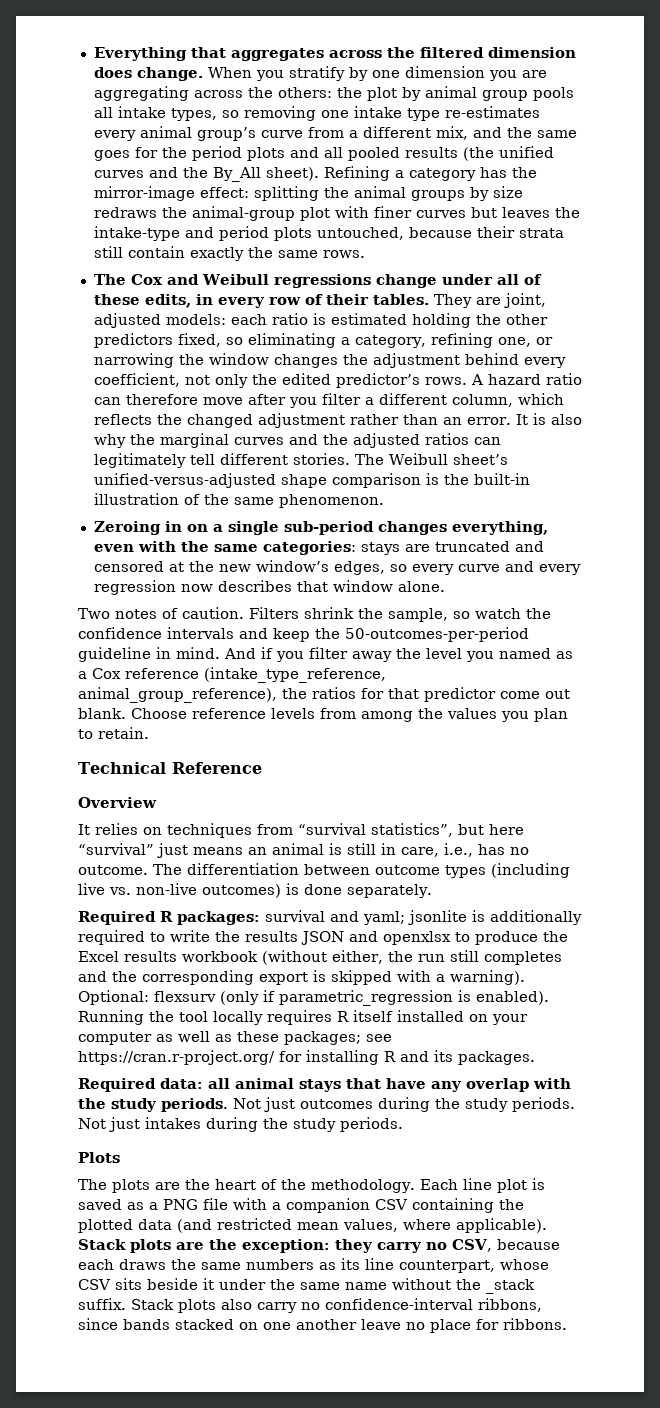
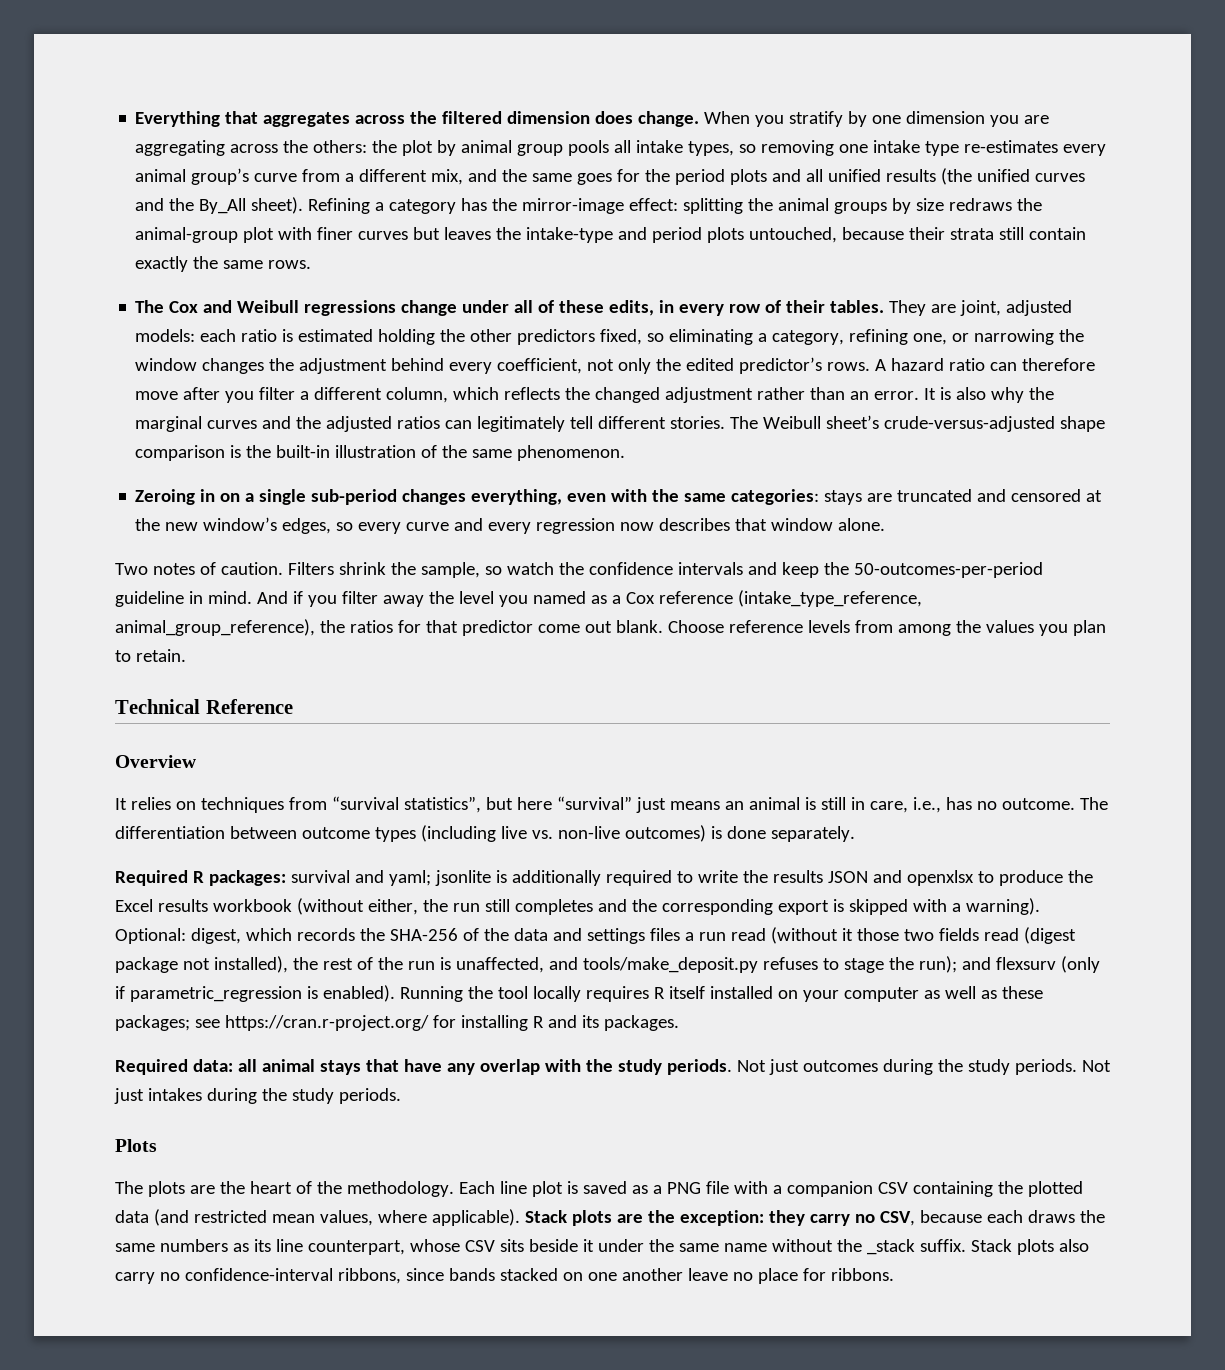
- When you stratify by one dimension you are aggregating across the others: the plot by animal group pools all intake types, so removing one intake type re-estimates every animal group’s curve from a different mix, and the same goes for the period plots and all pooled results (the unified curves and the By_All sheet).
+ When you stratify by one dimension you are aggregating across the others: the plot by animal group pools all intake types, so removing one intake type re-estimates every animal group’s curve from a different mix, and the same goes for the period plots and all unified results (the unified curves and the By_All sheet).
- The Weibull sheet’s unified-versus-adjusted shape comparison is the built-in illustration of the same phenomenon.
+ The Weibull sheet’s crude-versus-adjusted shape comparison is the built-in illustration of the same phenomenon.
- Optional: flexsurv (only if parametric_regression is enabled).
+ Optional: digest, which records the SHA-256 of the data and settings files a run read (without it those two fields read (digest package not installed), the rest of the run is unaffected, and tools/make_deposit.py refuses to stage the run); and flexsurv (only if parametric_regression is enabled).

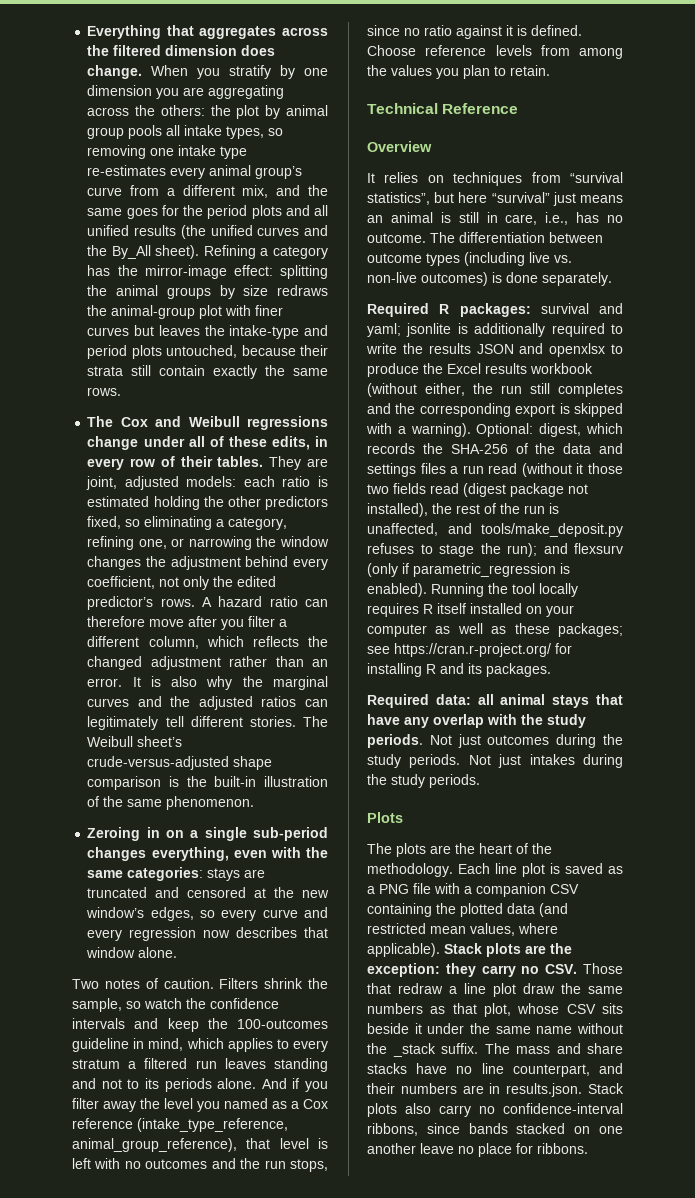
- Filters shrink the sample, so watch the confidence intervals and keep the 50-outcomes-per-period guideline in mind.
+ Filters shrink the sample, so watch the confidence intervals and keep the 100-outcomes guideline in mind, which applies to every stratum a filtered run leaves standing and not to its periods alone.
- And if you filter away the level you named as a Cox reference (intake_type_reference, animal_group_reference), the ratios for that predictor come out blank.
+ And if you filter away the level you named as a Cox reference (intake_type_reference, animal_group_reference), that level is left with no outcomes and the run stops, since no ratio against it is defined.
- Stack plots are the exception: they carry no CSV, because each draws the same numbers as its line counterpart, whose CSV sits beside it under the same name without the _stack suffix.
+ Stack plots are the exception: they carry no CSV. Those that redraw a line plot draw the same numbers as that plot, whose CSV sits beside it under the same name without the _stack suffix.
- Stack plots also carry no confidence-interval ribbons, since bands stacked on one another leave no place for ribbons.
+ The mass and share stacks have no line counterpart, and their numbers are in results.json. Stack plots also carry no confidence-interval ribbons, since bands stacked on one another leave no place for ribbons.

